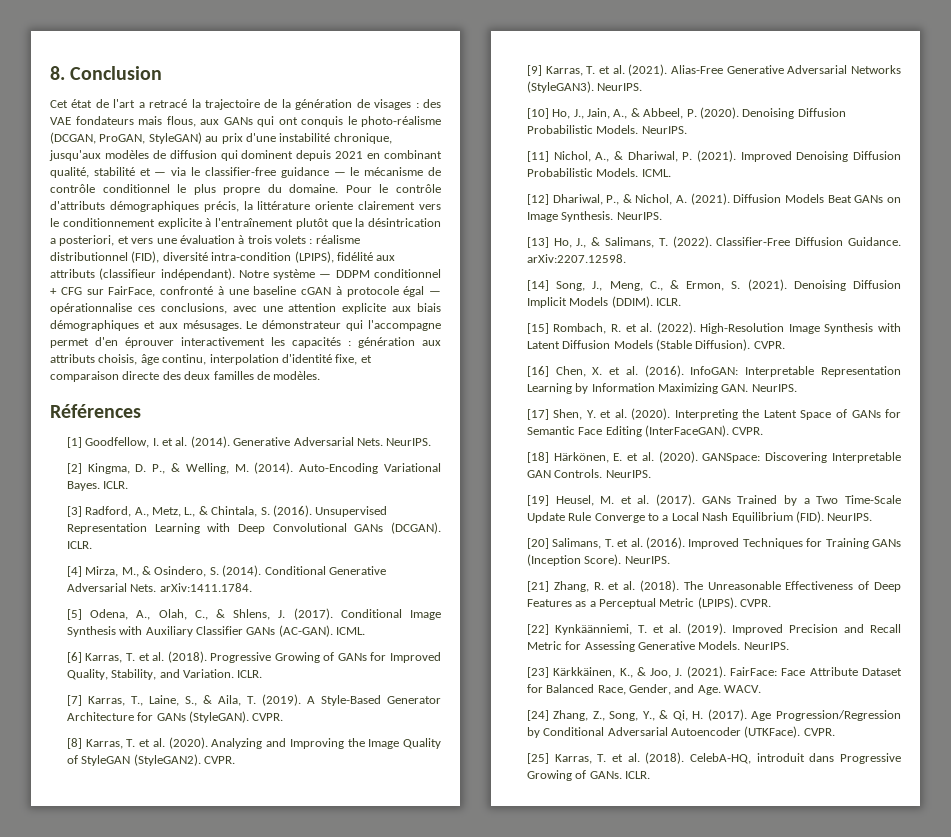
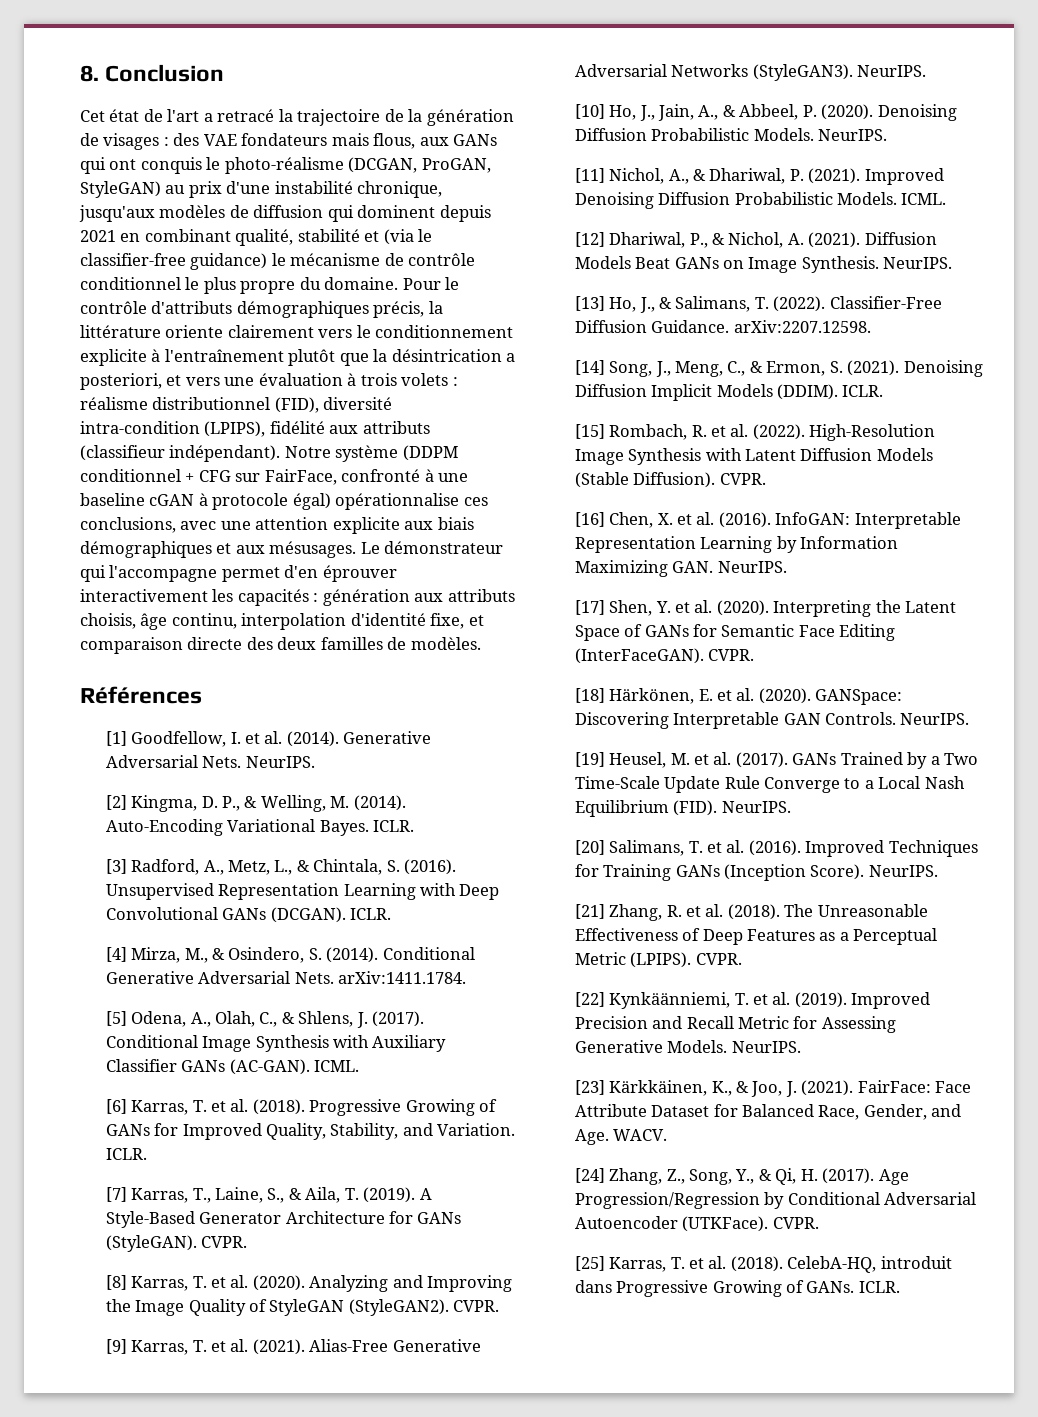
- Cet état de l'art a retracé la trajectoire de la génération de visages : des VAE fondateurs mais flous, aux GANs qui ont conquis le photo-réalisme (DCGAN, ProGAN, StyleGAN) au prix d'une instabilité chronique, jusqu'aux modèles de diffusion qui dominent depuis 2021 en combinant qualité, stabilité et — via le classifier-free guidance — le mécanisme de contrôle conditionnel le plus propre du domaine.
+ Cet état de l'art a retracé la trajectoire de la génération de visages : des VAE fondateurs mais flous, aux GANs qui ont conquis le photo-réalisme (DCGAN, ProGAN, StyleGAN) au prix d'une instabilité chronique, jusqu'aux modèles de diffusion qui dominent depuis 2021 en combinant qualité, stabilité et (via le classifier-free guidance) le mécanisme de contrôle conditionnel le plus propre du domaine.
- Notre système — DDPM conditionnel + CFG sur FairFace, confronté à une baseline cGAN à protocole égal — opérationnalise ces conclusions, avec une attention explicite aux biais démographiques et aux mésusages.
+ Notre système (DDPM conditionnel + CFG sur FairFace, confronté à une baseline cGAN à protocole égal) opérationnalise ces conclusions, avec une attention explicite aux biais démographiques et aux mésusages.

